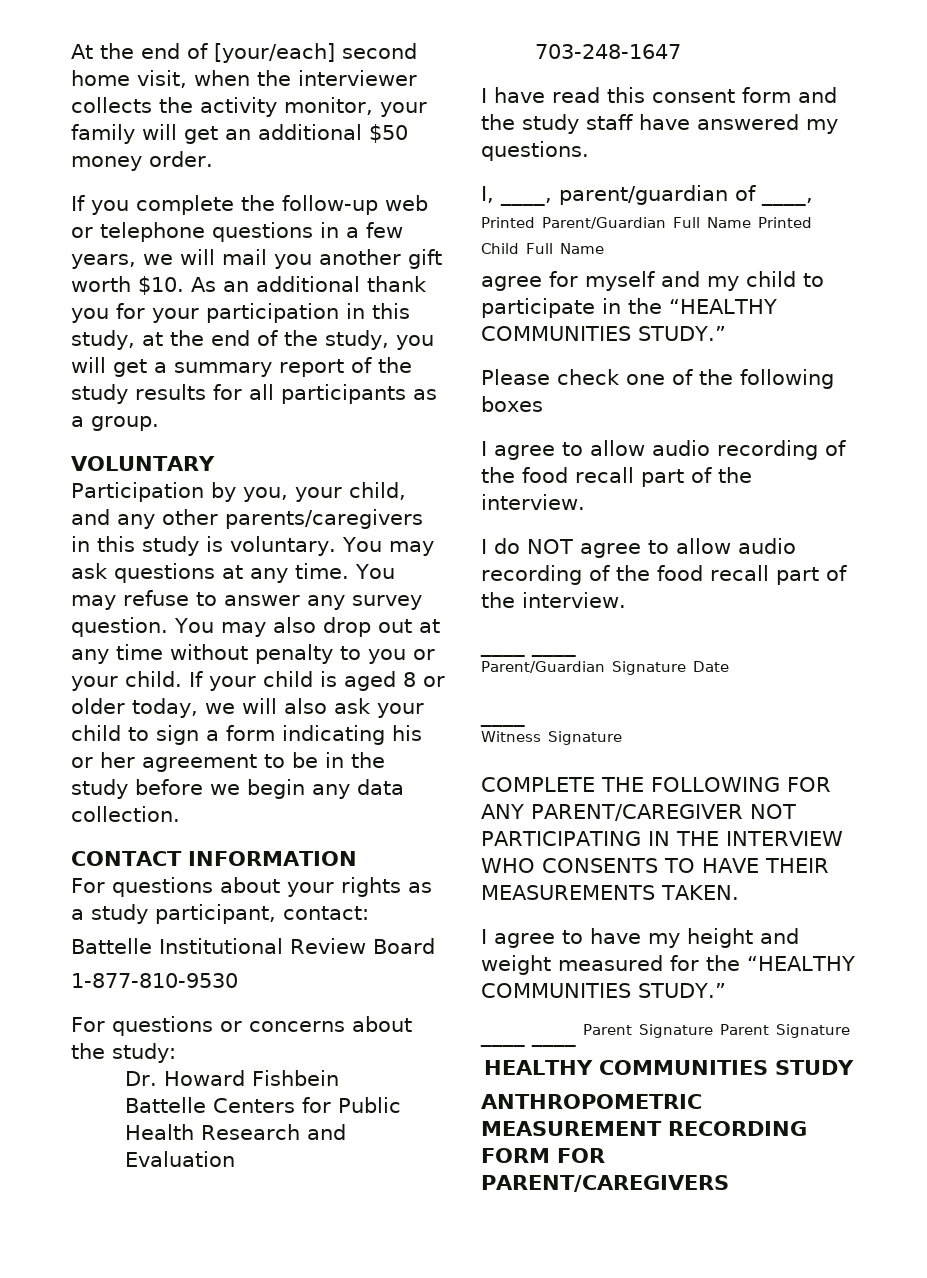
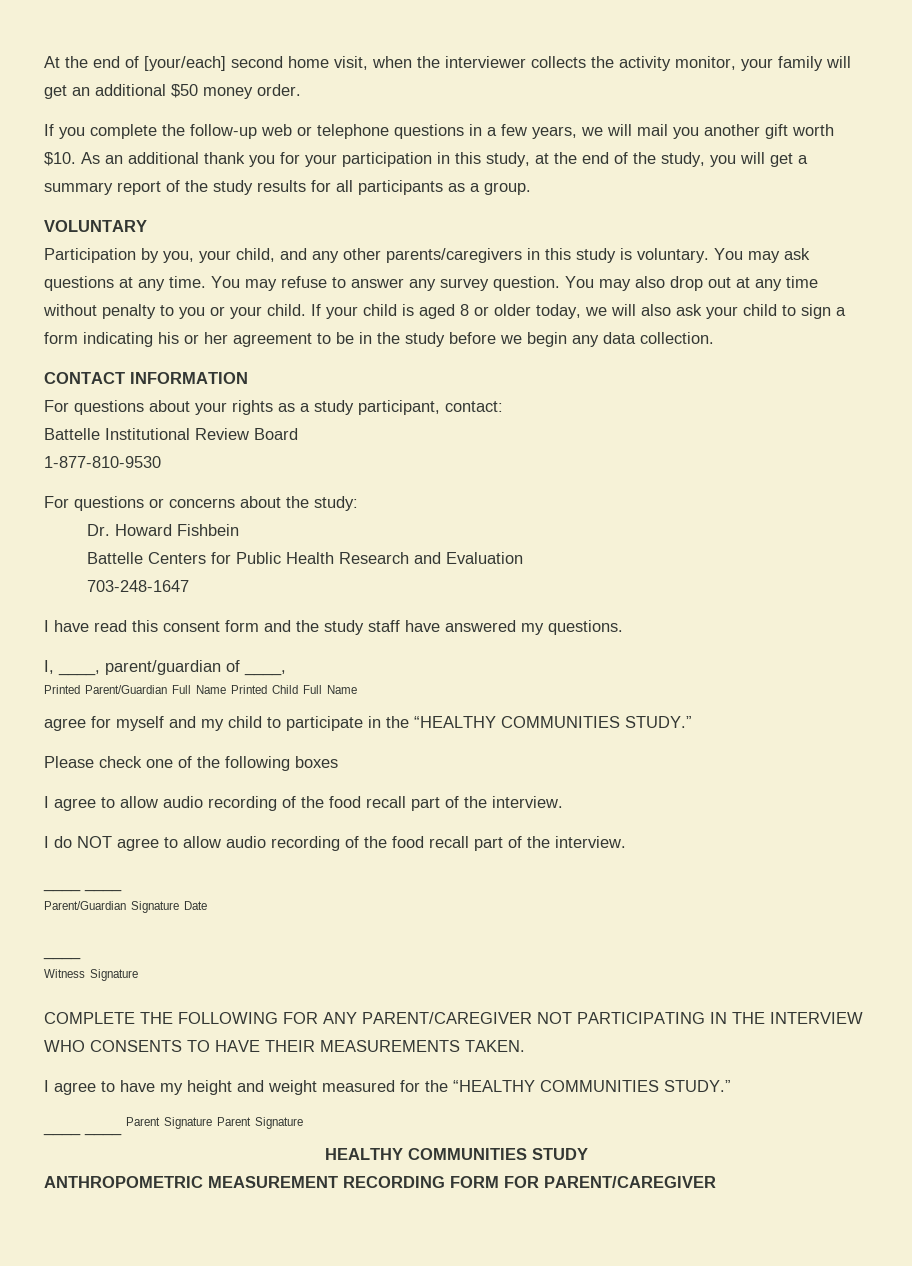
- ANTHROPOMETRIC MEASUREMENT RECORDING FORM FOR PARENT/CAREGIVERS
+ ANTHROPOMETRIC MEASUREMENT RECORDING FORM FOR PARENT/CAREGIVER

